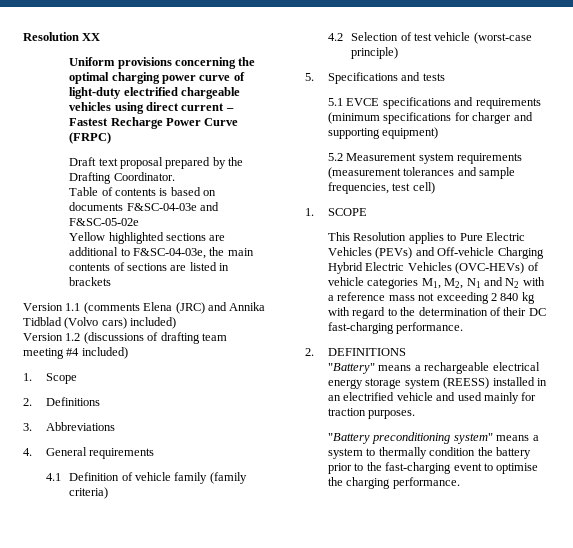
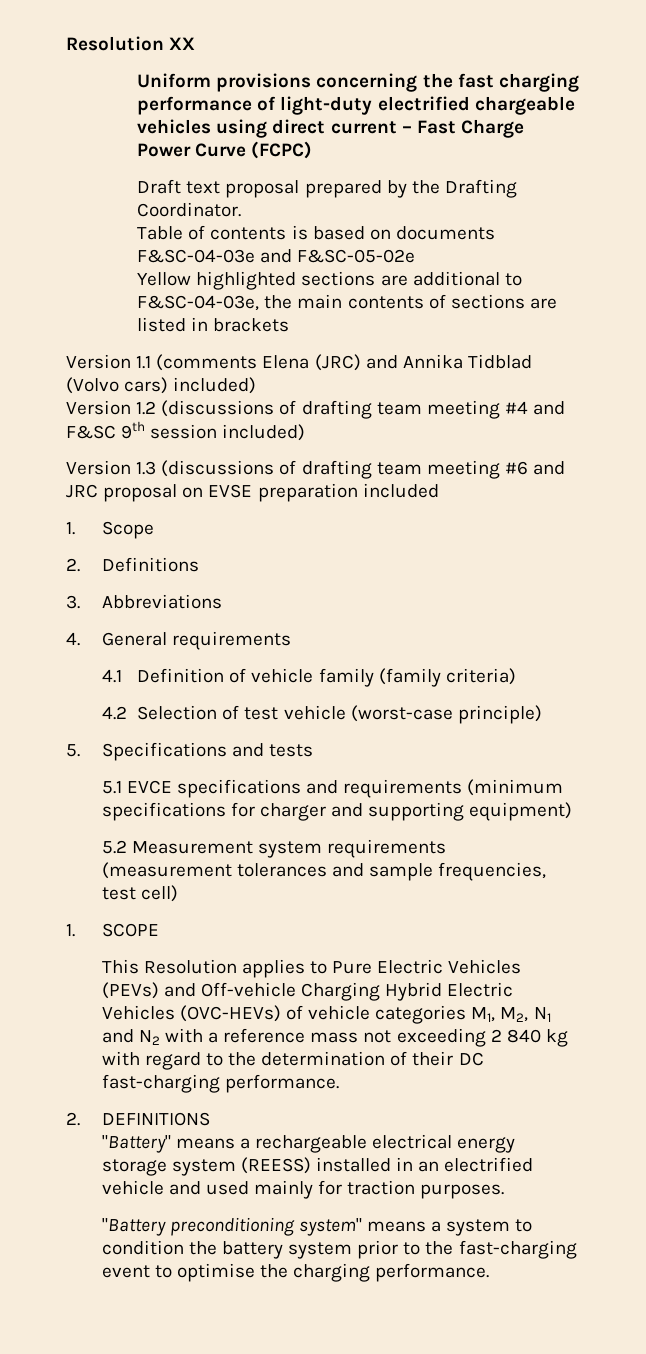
- Uniform provisions concerning the optimal charging power curve of light-duty electrified chargeable vehicles using direct current – Fastest Recharge Power Curve (FRPC)
+ Uniform provisions concerning the fast charging performance of light-duty electrified chargeable vehicles using direct current – Fast Charge Power Curve (FCPC)
- Version 1.2 (discussions of drafting team meeting #4 included)
+ Version 1.2 (discussions of drafting team meeting #4 and F&SC 9th session included)
+ Version 1.3 (discussions of drafting team meeting #6 and JRC proposal on EVSE preparation included
- "Battery preconditioning system" means a system to thermally condition the battery prior to the fast-charging event to optimise the charging performance.
+ "Battery preconditioning system" means a system to condition the battery system prior to the fast-charging event to optimise the charging performance.

